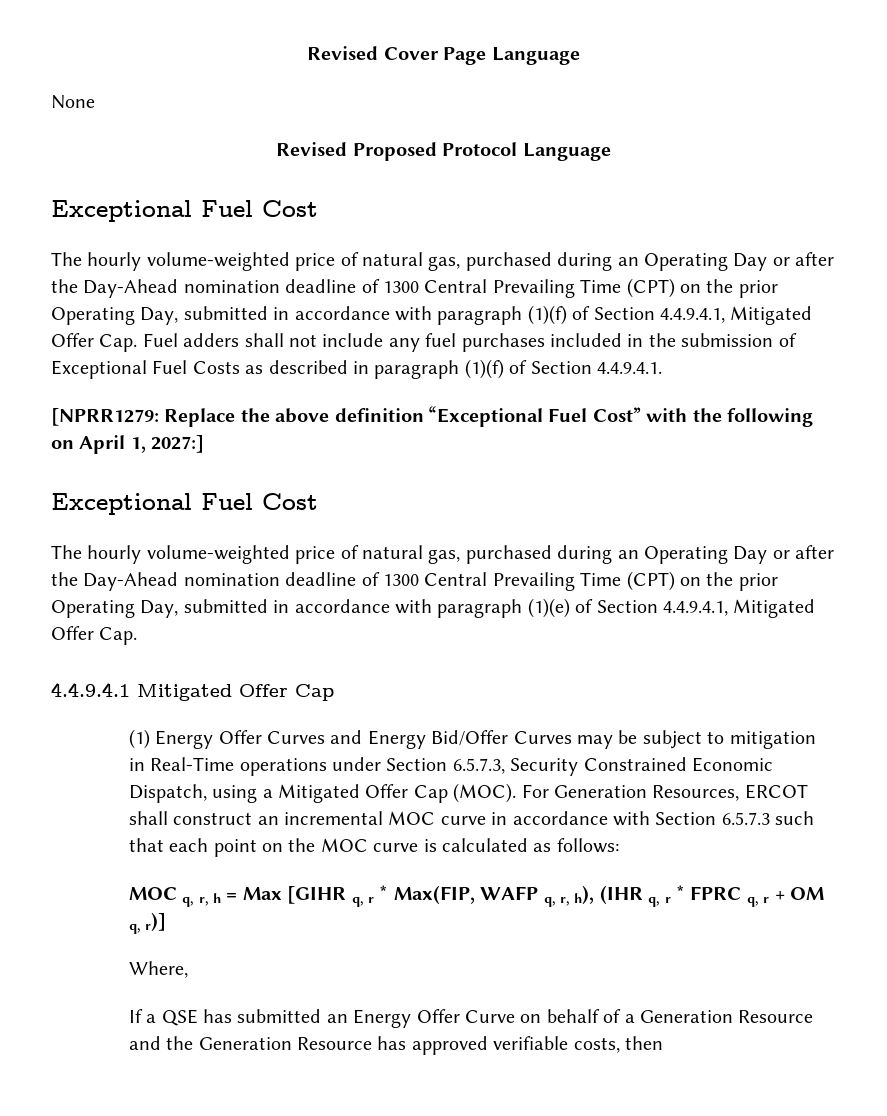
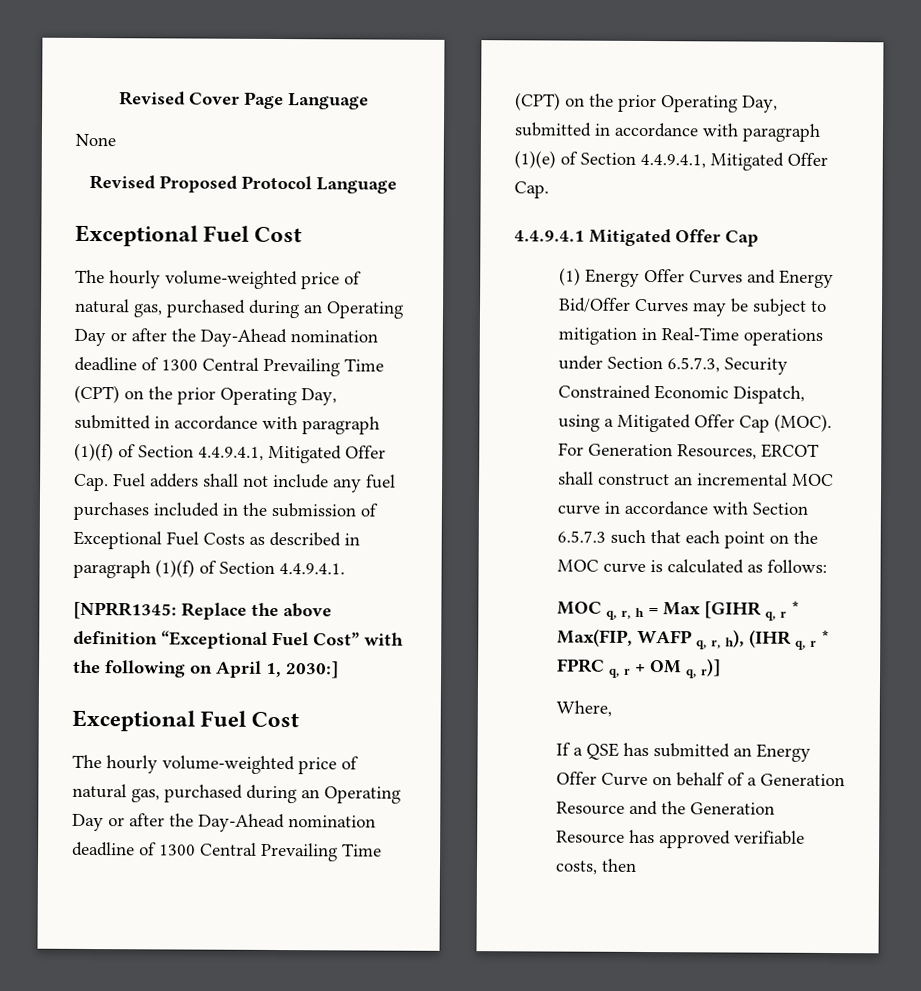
- [NPRR1279: Replace the above definition “Exceptional Fuel Cost” with the following on April 1, 2027:]
+ [NPRR1345: Replace the above definition “Exceptional Fuel Cost” with the following on April 1, 2030:]

